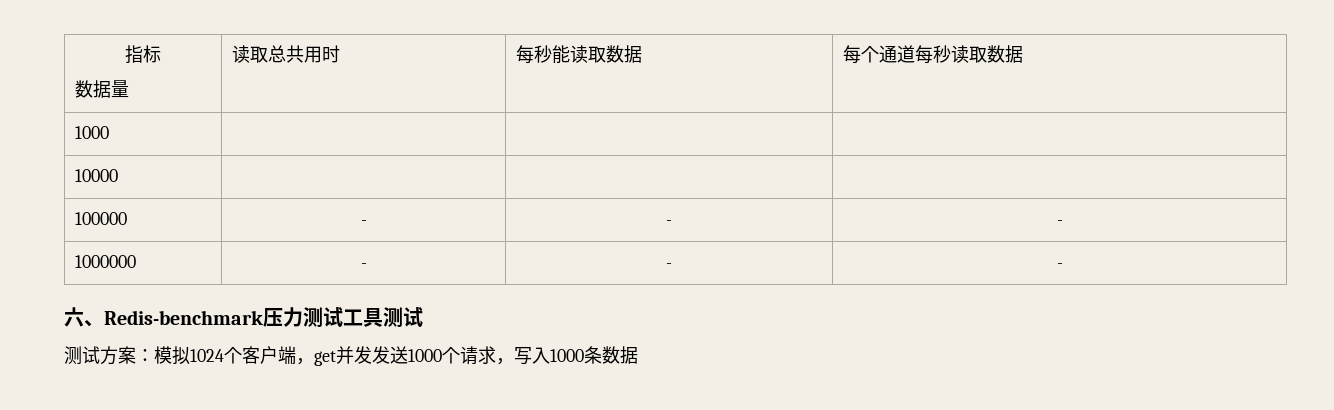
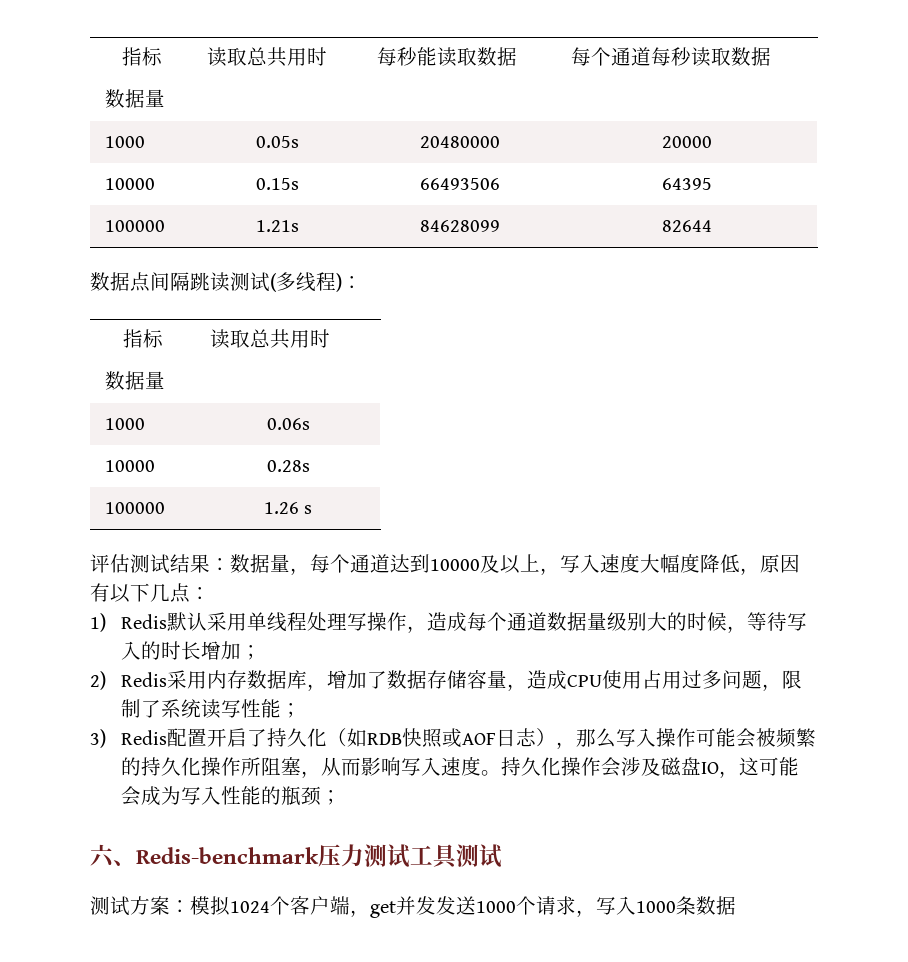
- 1000 | | |
- 10000 | | |
- 100000 | - | - | -
- 1000000 | - | - | -
+ 1000 | 0.05s | 20480000 | 20000
+ 10000 | 0.15s | 66493506 | 64395
+ 100000 | 1.21s | 84628099 | 82644
+ 数据点间隔跳读测试(多线程)：
+ 指标
+ 数据量 | 读取总共用时
+ 1000 | 0.06s
+ 10000 | 0.28s
+ 100000 | 1.26 s
+ 评估测试结果：数据量，每个通道达到10000及以上，写入速度大幅度降低，原因有以下几点：
+ 1) Redis默认采用单线程处理写操作，造成每个通道数据量级别大的时候，等待写入的时长增加；
+ 2) Redis采用内存数据库，增加了数据存储容量，造成CPU使用占用过多问题，限制了系统读写性能；
+ 3) Redis配置开启了持久化（如RDB快照或AOF日志），那么写入操作可能会被频繁的持久化操作所阻塞，从而影响写入速度。持久化操作会涉及磁盘IO，这可能会成为写入性能的瓶颈；

